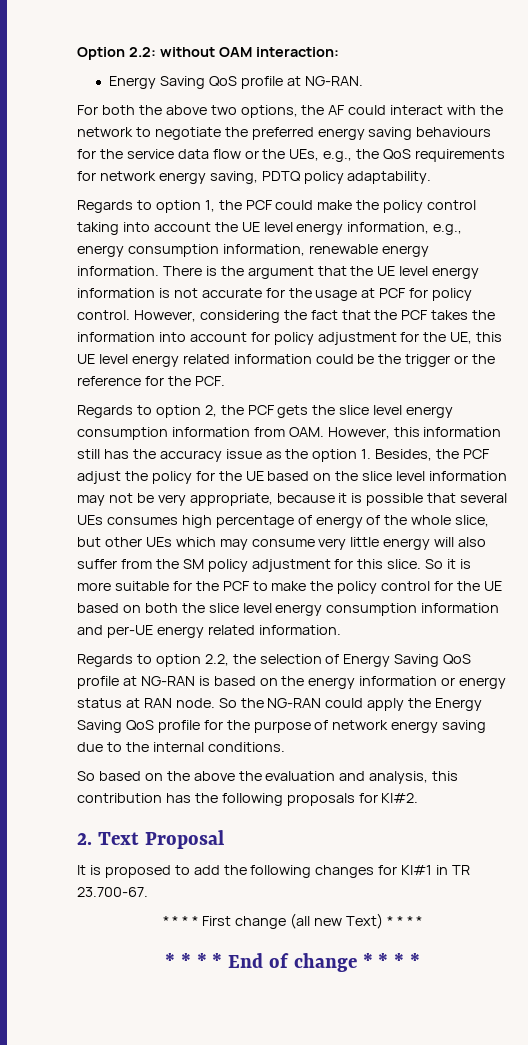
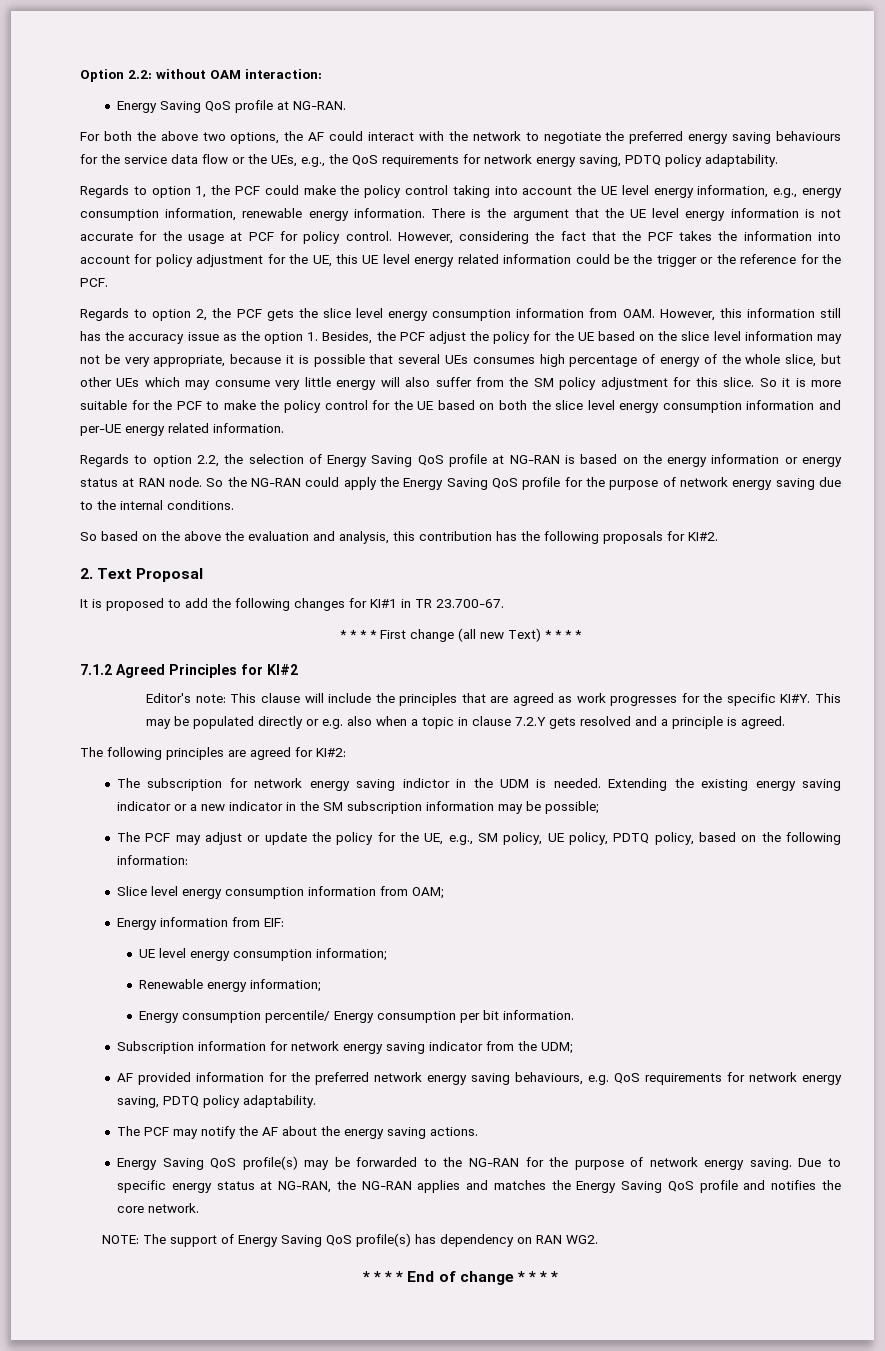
+ 7.1.2 Agreed Principles for KI#2
+ Editor's note: This clause will include the principles that are agreed as work progresses for the specific KI#Y. This may be populated directly or e.g. also when a topic in clause 7.2.Y gets resolved and a principle is agreed.
+ The following principles are agreed for KI#2:
+ The subscription for network energy saving indictor in the UDM is needed. Extending the existing energy saving indicator or a new indicator in the SM subscription information may be possible;
+ The PCF may adjust or update the policy for the UE, e.g., SM policy, UE policy, PDTQ policy, based on the following information:
+ Slice level energy consumption information from OAM;
+ Energy information from EIF:
+ UE level energy consumption information;
+ Renewable energy information;
+ Energy consumption percentile/ Energy consumption per bit information.
+ Subscription information for network energy saving indicator from the UDM;
+ AF provided information for the preferred network energy saving behaviours, e.g. QoS requirements for network energy saving, PDTQ policy adaptability.
+ The PCF may notify the AF about the energy saving actions.
+ Energy Saving QoS profile(s) may be forwarded to the NG-RAN for the purpose of network energy saving. Due to specific energy status at NG-RAN, the NG-RAN applies and matches the Energy Saving QoS profile and notifies the core network.
+ NOTE: The support of Energy Saving QoS profile(s) has dependency on RAN WG2.

